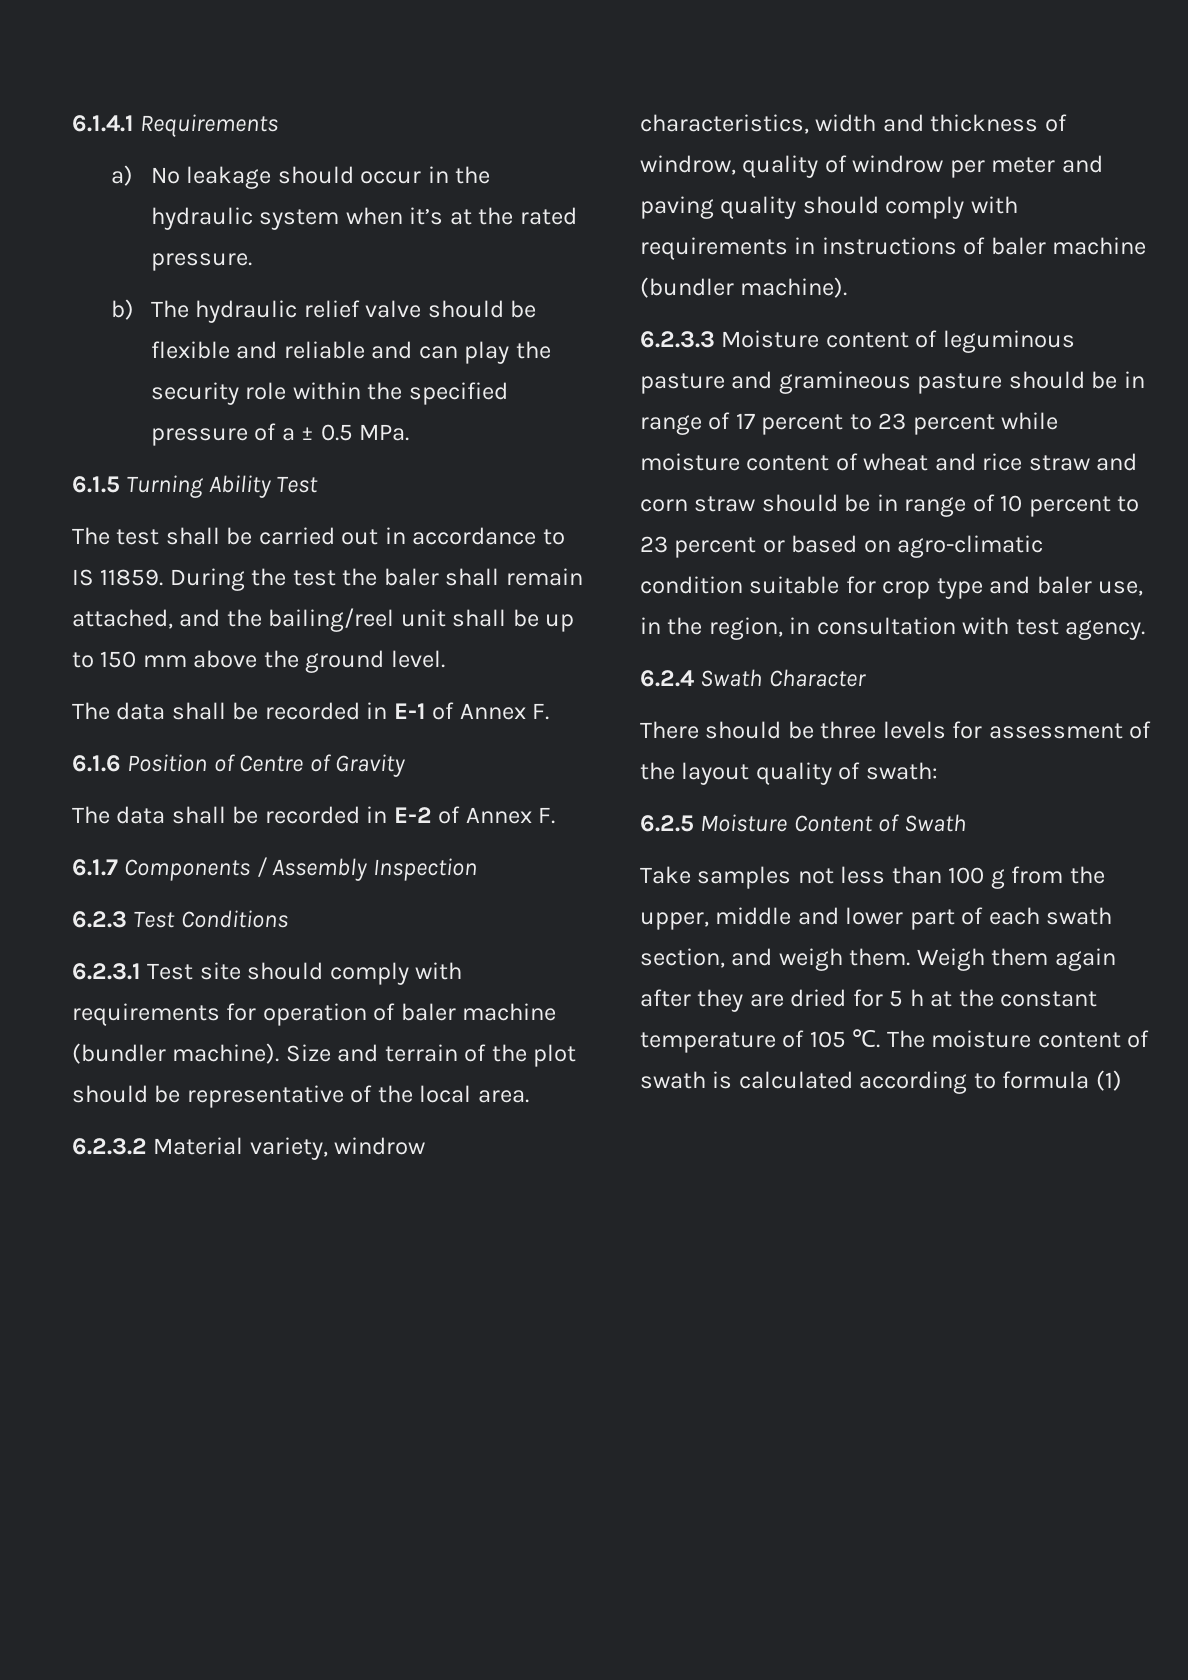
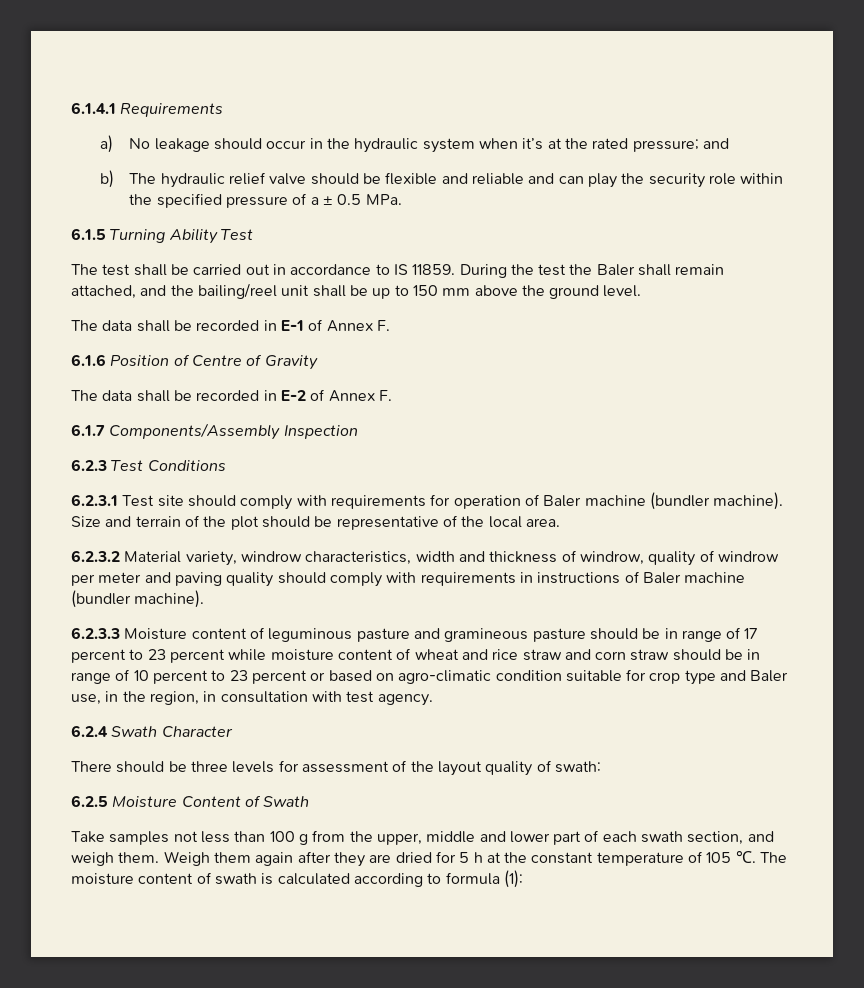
- a) No leakage should occur in the hydraulic system when it’s at the rated pressure.
+ a) No leakage should occur in the hydraulic system when it’s at the rated pressure; and
- During the test the baler shall remain attached, and the bailing/reel unit shall be up to 150 mm above the ground level.
+ During the test the Baler shall remain attached, and the bailing/reel unit shall be up to 150 mm above the ground level.
- 6.1.7 Components / Assembly Inspection
+ 6.1.7 Components/Assembly Inspection
- 6.2.3.1 Test site should comply with requirements for operation of baler machine (bundler machine).
+ 6.2.3.1 Test site should comply with requirements for operation of Baler machine (bundler machine).
- 6.2.3.2 Material variety, windrow characteristics, width and thickness of windrow, quality of windrow per meter and paving quality should comply with requirements in instructions of baler machine (bundler machine).
+ 6.2.3.2 Material variety, windrow characteristics, width and thickness of windrow, quality of windrow per meter and paving quality should comply with requirements in instructions of Baler machine (bundler machine).
- 6.2.3.3 Moisture content of leguminous pasture and gramineous pasture should be in range of 17 percent to 23 percent while moisture content of wheat and rice straw and corn straw should be in range of 10 percent to 23 percent or based on agro-climatic condition suitable for crop type and baler use, in the region, in consultation with test agency.
+ 6.2.3.3 Moisture content of leguminous pasture and gramineous pasture should be in range of 17 percent to 23 percent while moisture content of wheat and rice straw and corn straw should be in range of 10 percent to 23 percent or based on agro-climatic condition suitable for crop type and Baler use, in the region, in consultation with test agency.
- The moisture content of swath is calculated according to formula (1)
+ The moisture content of swath is calculated according to formula (1):

